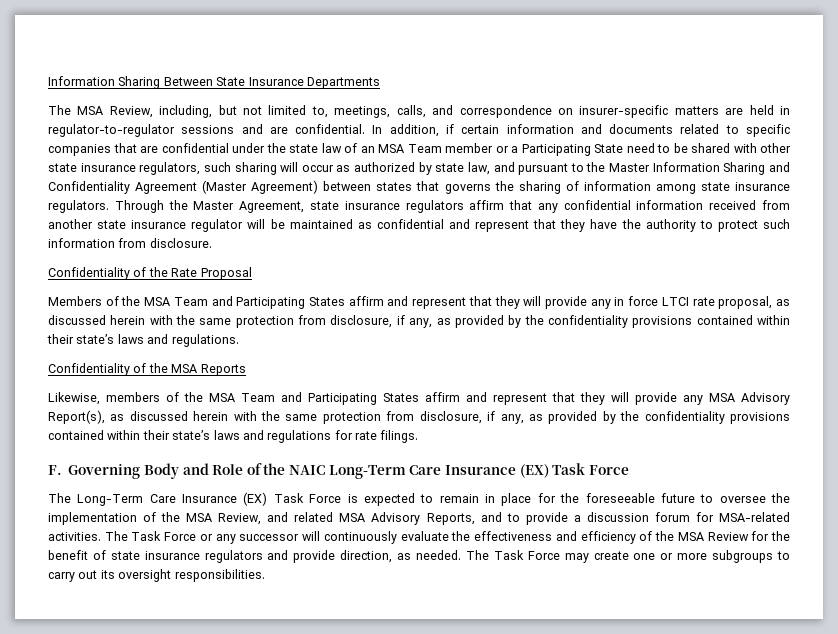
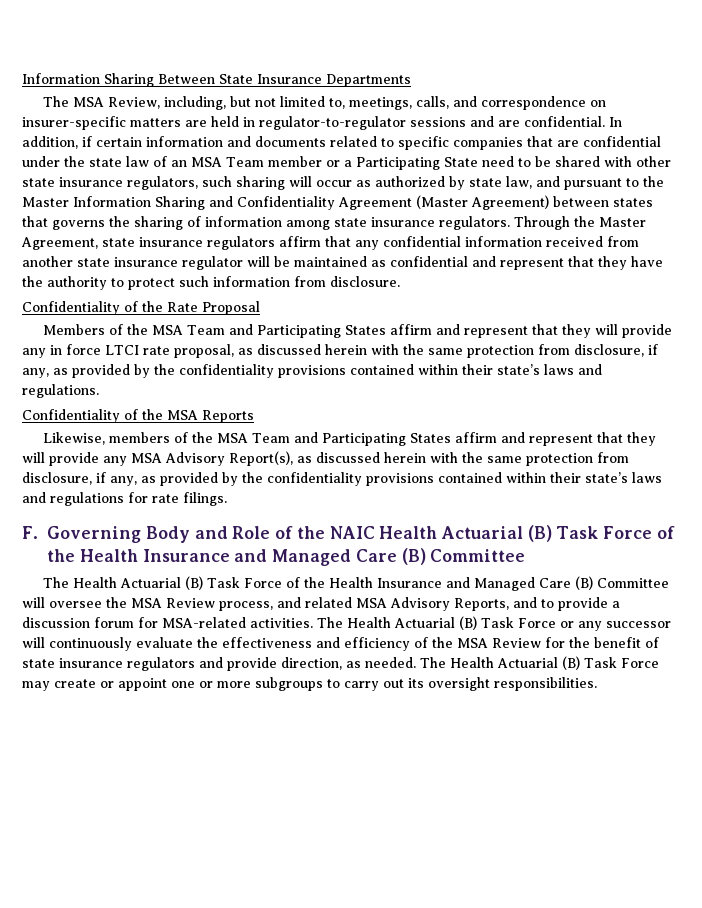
- F. Governing Body and Role of the NAIC Long-Term Care Insurance (EX) Task Force
- The Long-Term Care Insurance (EX) Task Force is expected to remain in place for the foreseeable future to oversee the implementation of the MSA Review, and related MSA Advisory Reports, and to provide a discussion forum for MSA-related activities.
+ F. Governing Body and Role of the NAIC Health Actuarial (B) Task Force of the Health Insurance and Managed Care (B) Committee
+ The Health Actuarial (B) Task Force of the Health Insurance and Managed Care (B) Committee will oversee the MSA Review process, and related MSA Advisory Reports, and to provide a discussion forum for MSA-related activities.
- The Task Force or any successor will continuously evaluate the effectiveness and efficiency of the MSA Review for the benefit of state insurance regulators and provide direction, as needed.
+ The Health Actuarial (B) Task Force or any successor will continuously evaluate the effectiveness and efficiency of the MSA Review for the benefit of state insurance regulators and provide direction, as needed.
- The Task Force may create one or more subgroups to carry out its oversight responsibilities.
+ The Health Actuarial (B) Task Force may create or appoint one or more subgroups to carry out its oversight responsibilities.

